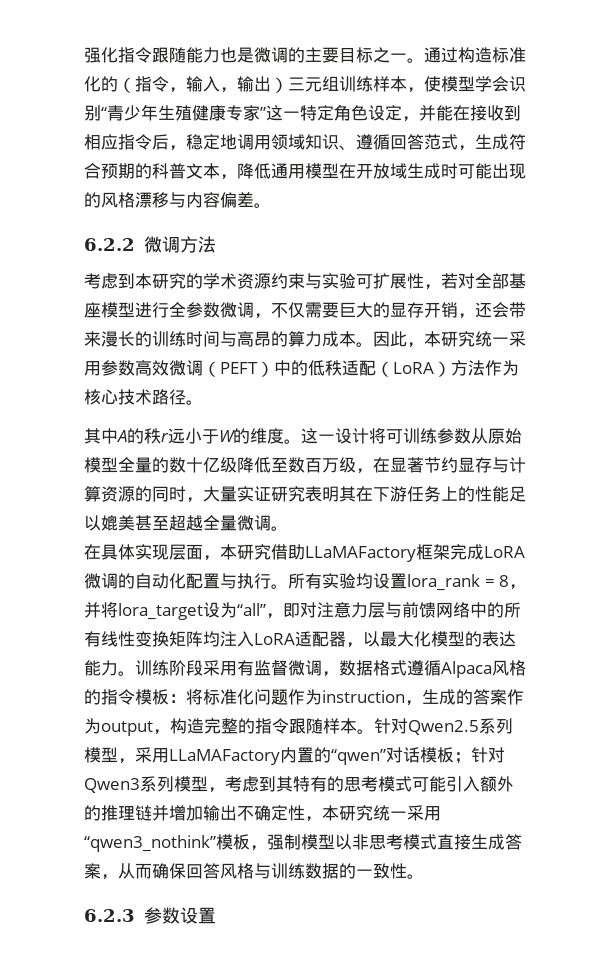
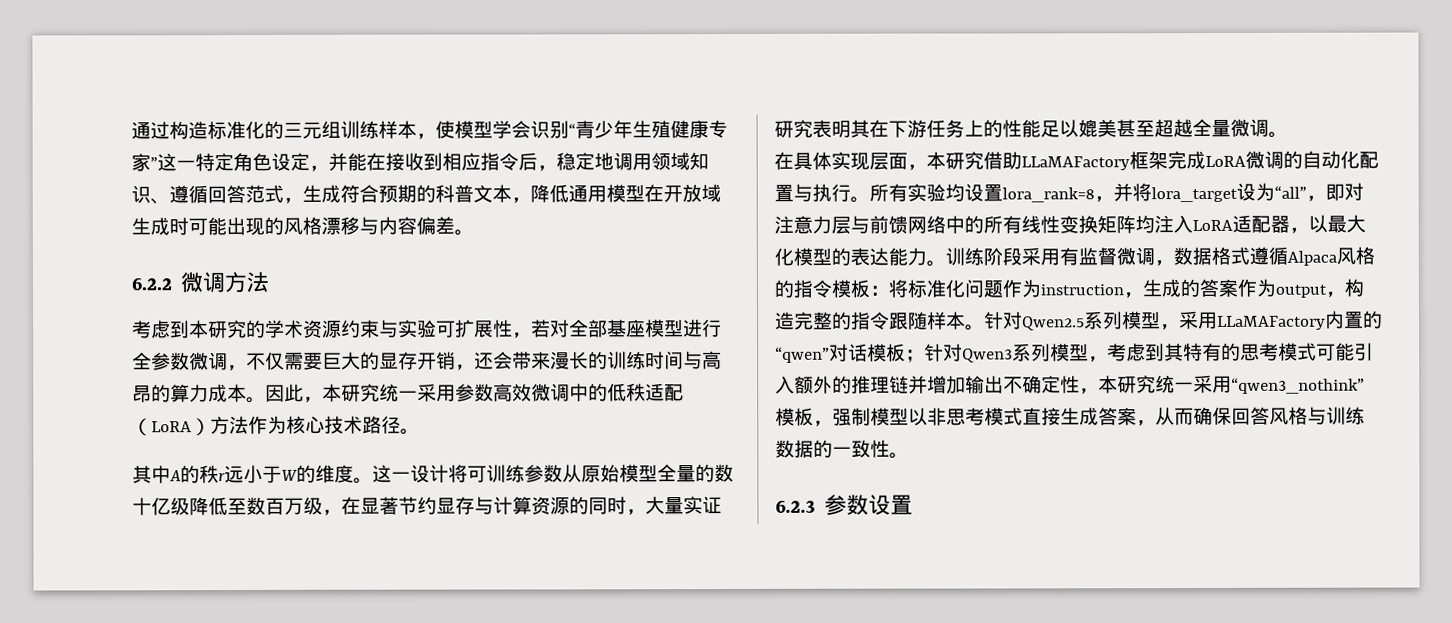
- 强化指令跟随能力也是微调的主要目标之一。通过构造标准化的（指令，输入，输出）三元组训练样本，使模型学会识别“青少年生殖健康专家”这一特定角色设定，并能在接收到相应指令后，稳定地调用领域知识、遵循回答范式，生成符合预期的科普文本，降低通用模型在开放域生成时可能出现的风格漂移与内容偏差。
+ 通过构造标准化的三元组训练样本，使模型学会识别“青少年生殖健康专家”这一特定角色设定，并能在接收到相应指令后，稳定地调用领域知识、遵循回答范式，生成符合预期的科普文本，降低通用模型在开放域生成时可能出现的风格漂移与内容偏差。
- 因此，本研究统一采用参数高效微调（PEFT）中的低秩适配（LoRA）方法作为核心技术路径。
+ 因此，本研究统一采用参数高效微调中的低秩适配（LoRA）方法作为核心技术路径。
- 所有实验均设置lora_rank = 8，并将lora_target设为“all”，即对注意力层与前馈网络中的所有线性变换矩阵均注入LoRA适配器，以最大化模型的表达能力。
+ 所有实验均设置lora_rank=8，并将lora_target设为“all”，即对注意力层与前馈网络中的所有线性变换矩阵均注入LoRA适配器，以最大化模型的表达能力。

